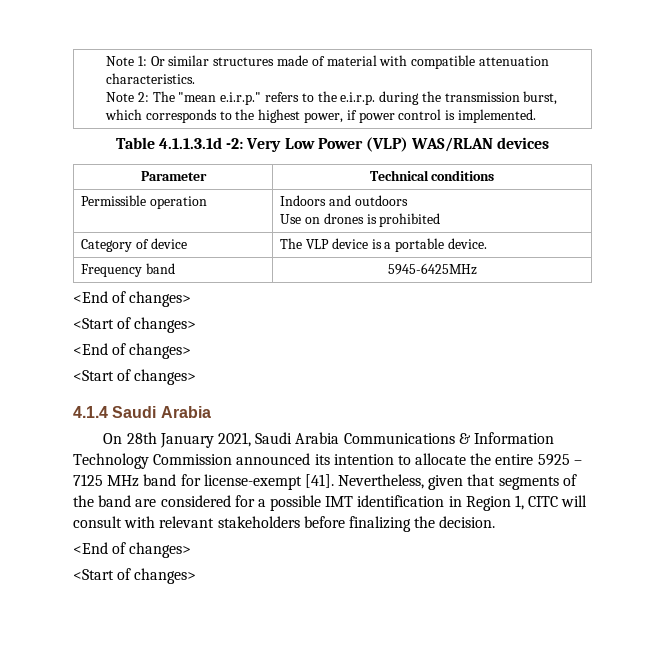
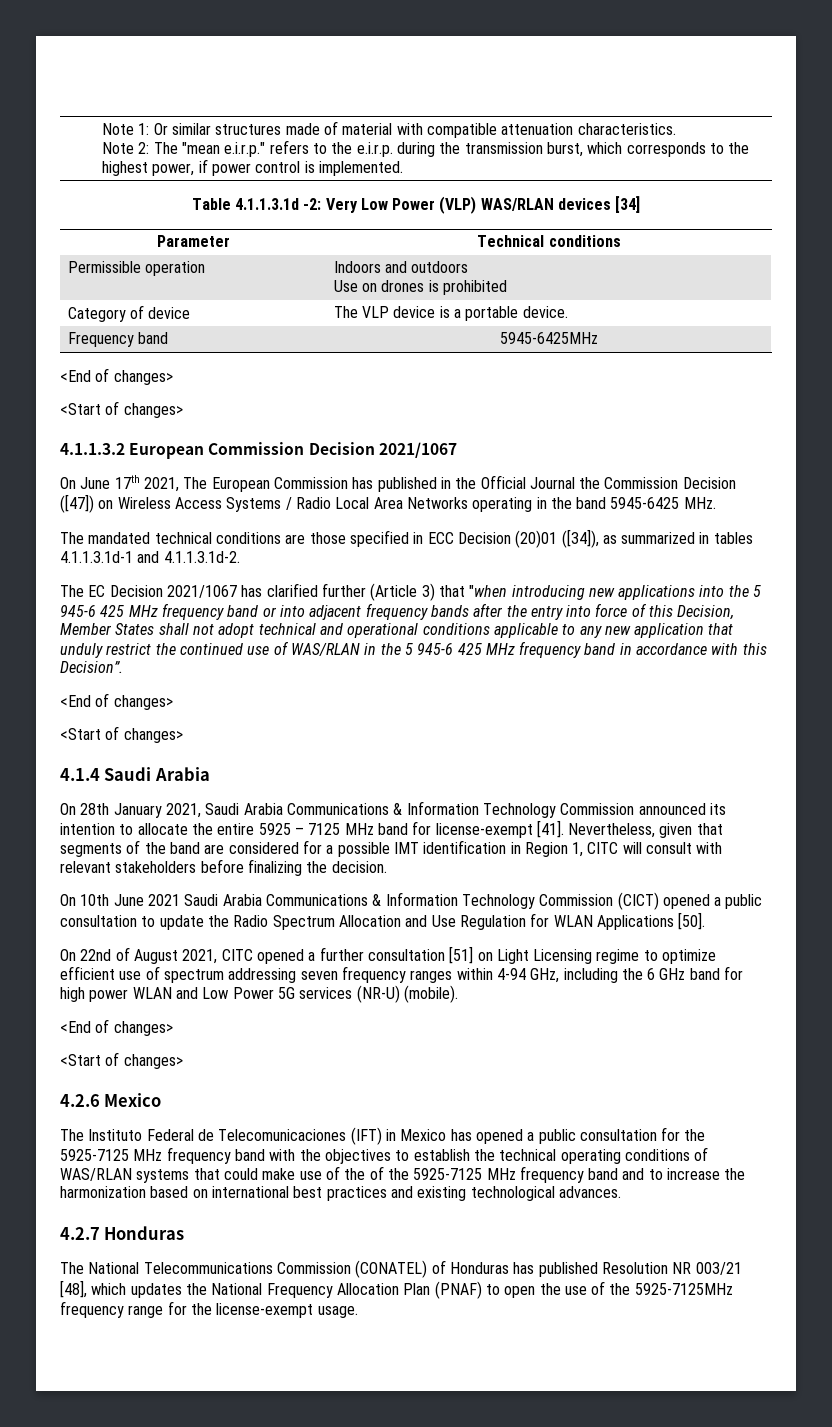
- Table 4.1.1.3.1d -2: Very Low Power (VLP) WAS/RLAN devices
+ Table 4.1.1.3.1d -2: Very Low Power (VLP) WAS/RLAN devices [34]
+ 4.1.1.3.2 European Commission Decision 2021/1067
+ On June 17th 2021, The European Commission has published in the Official Journal the Commission Decision ([47]) on Wireless Access Systems / Radio Local Area Networks operating in the band 5945-6425 MHz.
+ The mandated technical conditions are those specified in ECC Decision (20)01 ([34]), as summarized in tables 4.1.1.3.1d-1 and 4.1.1.3.1d-2.
+ The EC Decision 2021/1067 has clarified further (Article 3) that "when introducing new applications into the 5 945-6 425 MHz frequency band or into adjacent frequency bands after the entry into force of this Decision, Member States shall not adopt technical and operational conditions applicable to any new application that unduly restrict the continued use of WAS/RLAN in the 5 945-6 425 MHz frequency band in accordance with this Decision”.
  Nevertheless, given that segments of the band are considered for a possible IMT identification in Region 1, CITC will consult with relevant stakeholders before finalizing the decision.
+ On 10th June 2021 Saudi Arabia Communications & Information Technology Commission (CICT) opened a public consultation to update the Radio Spectrum Allocation and Use Regulation for WLAN Applications [50].
+ On 22nd of August 2021, CITC opened a further consultation [51] on Light Licensing regime to optimize efficient use of spectrum addressing seven frequency ranges within 4-94 GHz, including the 6 GHz band for high power WLAN and Low Power 5G services (NR-U) (mobile).
  <End of changes>
  <Start of changes>
+ 4.2.6 Mexico
+ The Instituto Federal de Telecomunicaciones (IFT) in Mexico has opened a public consultation for the 5925-7125 MHz frequency band with the objectives to establish the technical operating conditions of WAS/RLAN systems that could make use of the of the 5925-7125 MHz frequency band and to increase the harmonization based on international best practices and existing technological advances.
+ 4.2.7 Honduras
+ The National Telecommunications Commission (CONATEL) of Honduras has published Resolution NR 003/21 [48], which updates the National Frequency Allocation Plan (PNAF) to open the use of the 5925-7125MHz frequency range for the license-exempt usage.

